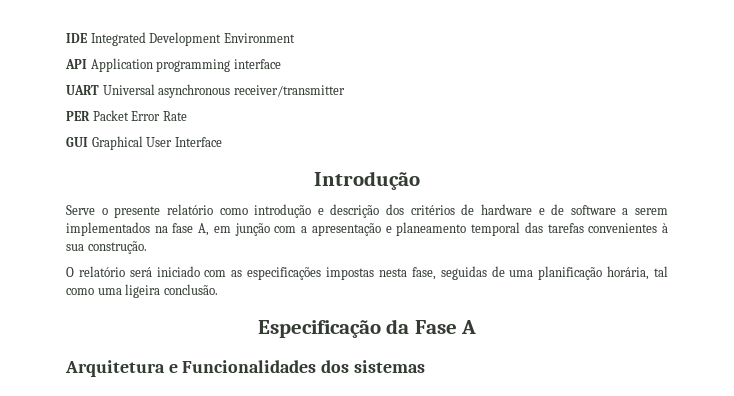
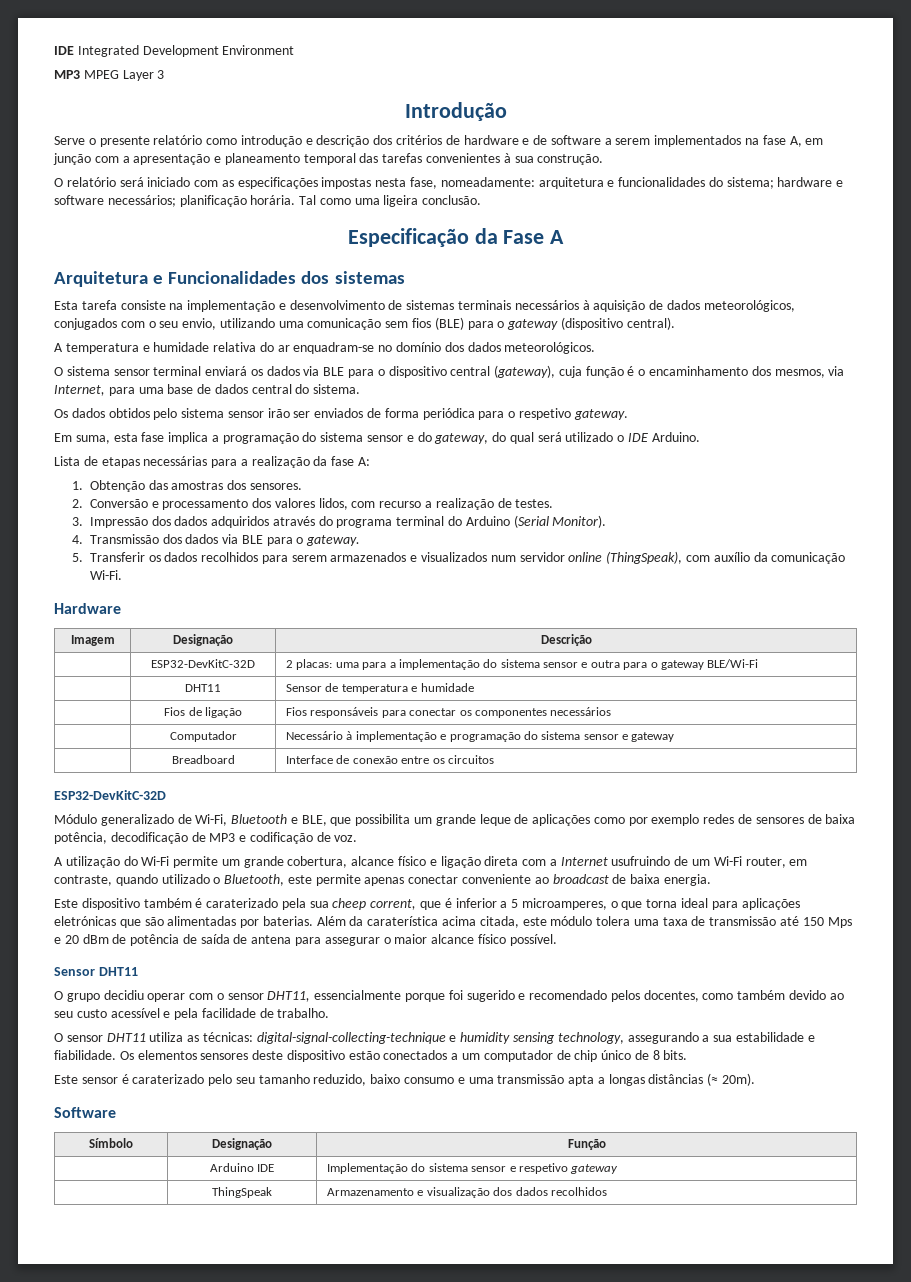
- API Application programming interface
- UART Universal asynchronous receiver/transmitter
- PER Packet Error Rate
- GUI Graphical User Interface
+ MP3 MPEG Layer 3
- O relatório será iniciado com as especificações impostas nesta fase, seguidas de uma planificação horária, tal como uma ligeira conclusão.
+ O relatório será iniciado com as especificações impostas nesta fase, nomeadamente: arquitetura e funcionalidades do sistema; hardware e software necessários; planificação horária. Tal como uma ligeira conclusão.
+ Esta tarefa consiste na implementação e desenvolvimento de sistemas terminais necessários à aquisição de dados meteorológicos, conjugados com o seu envio, utilizando uma comunicação sem fios (BLE) para o gateway (dispositivo central).
+ A temperatura e humidade relativa do ar enquadram-se no domínio dos dados meteorológicos.
+ O sistema sensor terminal enviará os dados via BLE para o dispositivo central (gateway), cuja função é o encaminhamento dos mesmos, via Internet, para uma base de dados central do sistema.
+ Os dados obtidos pelo sistema sensor irão ser enviados de forma periódica para o respetivo gateway.
+ Em suma, esta fase implica a programação do sistema sensor e do gateway, do qual será utilizado o IDE Arduino.
+ Lista de etapas necessárias para a realização da fase A:
+ 1. Obtenção das amostras dos sensores.
+ 2. Conversão e processamento dos valores lidos, com recurso a realização de testes.
+ 3. Impressão dos dados adquiridos através do programa terminal do Arduino (Serial Monitor).
+ 4. Transmissão dos dados via BLE para o gateway.
+ 5. Transferir os dados recolhidos para serem armazenados e visualizados num servidor online (ThingSpeak), com auxílio da comunicação Wi-Fi.
+ Hardware
+ Imagem | Designação | Descrição
+ | ESP32-DevKitC-32D | 2 placas: uma para a implementação do sistema sensor e outra para o gateway BLE/Wi-Fi
+ | DHT11 | Sensor de temperatura e humidade
+ | Fios de ligação | Fios responsáveis para conectar os componentes necessários
+ | Computador | Necessário à implementação e programação do sistema sensor e gateway
+ | Breadboard | Interface de conexão entre os circuitos
+ ESP32-DevKitC-32D
+ Módulo generalizado de Wi-Fi, Bluetooth e BLE, que possibilita um grande leque de aplicações como por exemplo redes de sensores de baixa potência, decodificação de MP3 e codificação de voz.
+ A utilização do Wi-Fi permite um grande cobertura, alcance físico e ligação direta com a Internet usufruindo de um Wi-Fi router, em contraste, quando utilizado o Bluetooth, este permite apenas conectar conveniente ao broadcast de baixa energia.
+ Este dispositivo também é caraterizado pela sua cheep corrent, que é inferior a 5 microamperes, o que torna ideal para aplicações eletrónicas que são alimentadas por baterias. Além da caraterística acima citada, este módulo tolera uma taxa de transmissão até 150 Mps e 20 dBm de potência de saída de antena para assegurar o maior alcance físico possível.
+ Sensor DHT11
+ O grupo decidiu operar com o sensor DHT11, essencialmente porque foi sugerido e recomendado pelos docentes, como também devido ao seu custo acessível e pela facilidade de trabalho.
+ O sensor DHT11 utiliza as técnicas: digital-signal-collecting-technique e humidity sensing technology, assegurando a sua estabilidade e fiabilidade. Os elementos sensores deste dispositivo estão conectados a um computador de chip único de 8 bits.
+ Este sensor é caraterizado pelo seu tamanho reduzido, baixo consumo e uma transmissão apta a longas distâncias (≈ 20m).
+ Software
+ Símbolo | Designação | Função
+ | Arduino IDE | Implementação do sistema sensor e respetivo gateway
+ | ThingSpeak | Armazenamento e visualização dos dados recolhidos

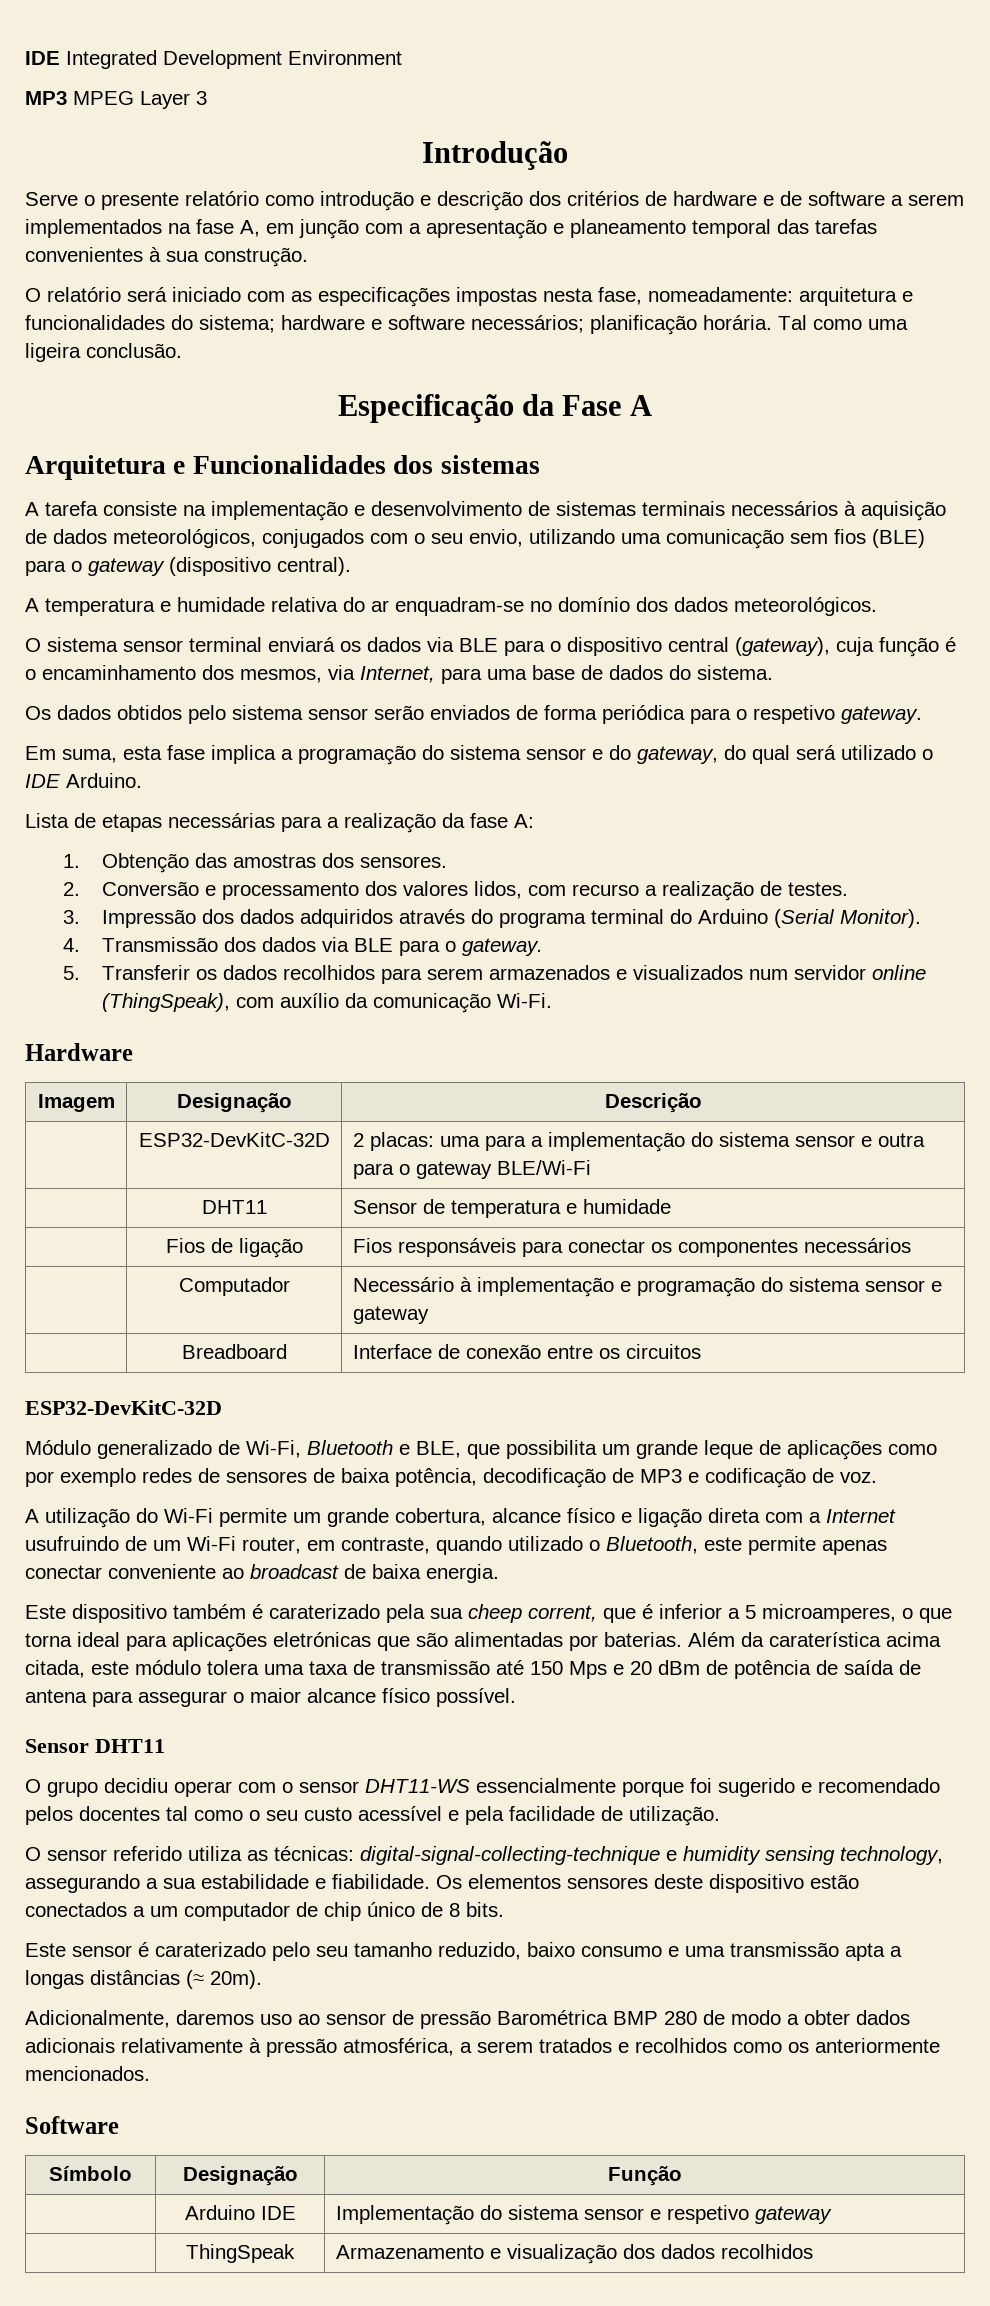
- Esta tarefa consiste na implementação e desenvolvimento de sistemas terminais necessários à aquisição de dados meteorológicos, conjugados com o seu envio, utilizando uma comunicação sem fios (BLE) para o gateway (dispositivo central).
+ A tarefa consiste na implementação e desenvolvimento de sistemas terminais necessários à aquisição de dados meteorológicos, conjugados com o seu envio, utilizando uma comunicação sem fios (BLE) para o gateway (dispositivo central).
- O sistema sensor terminal enviará os dados via BLE para o dispositivo central (gateway), cuja função é o encaminhamento dos mesmos, via Internet, para uma base de dados central do sistema.
+ O sistema sensor terminal enviará os dados via BLE para o dispositivo central (gateway), cuja função é o encaminhamento dos mesmos, via Internet, para uma base de dados do sistema.
- Os dados obtidos pelo sistema sensor irão ser enviados de forma periódica para o respetivo gateway.
+ Os dados obtidos pelo sistema sensor serão enviados de forma periódica para o respetivo gateway.
- O grupo decidiu operar com o sensor DHT11, essencialmente porque foi sugerido e recomendado pelos docentes, como também devido ao seu custo acessível e pela facilidade de trabalho.
+ O grupo decidiu operar com o sensor DHT11-WS essencialmente porque foi sugerido e recomendado pelos docentes tal como o seu custo acessível e pela facilidade de utilização.
- O sensor DHT11 utiliza as técnicas: digital-signal-collecting-technique e humidity sensing technology, assegurando a sua estabilidade e fiabilidade.
+ O sensor referido utiliza as técnicas: digital-signal-collecting-technique e humidity sensing technology, assegurando a sua estabilidade e fiabilidade.
+ Adicionalmente, daremos uso ao sensor de pressão Barométrica BMP 280 de modo a obter dados adicionais relativamente à pressão atmosférica, a serem tratados e recolhidos como os anteriormente mencionados.

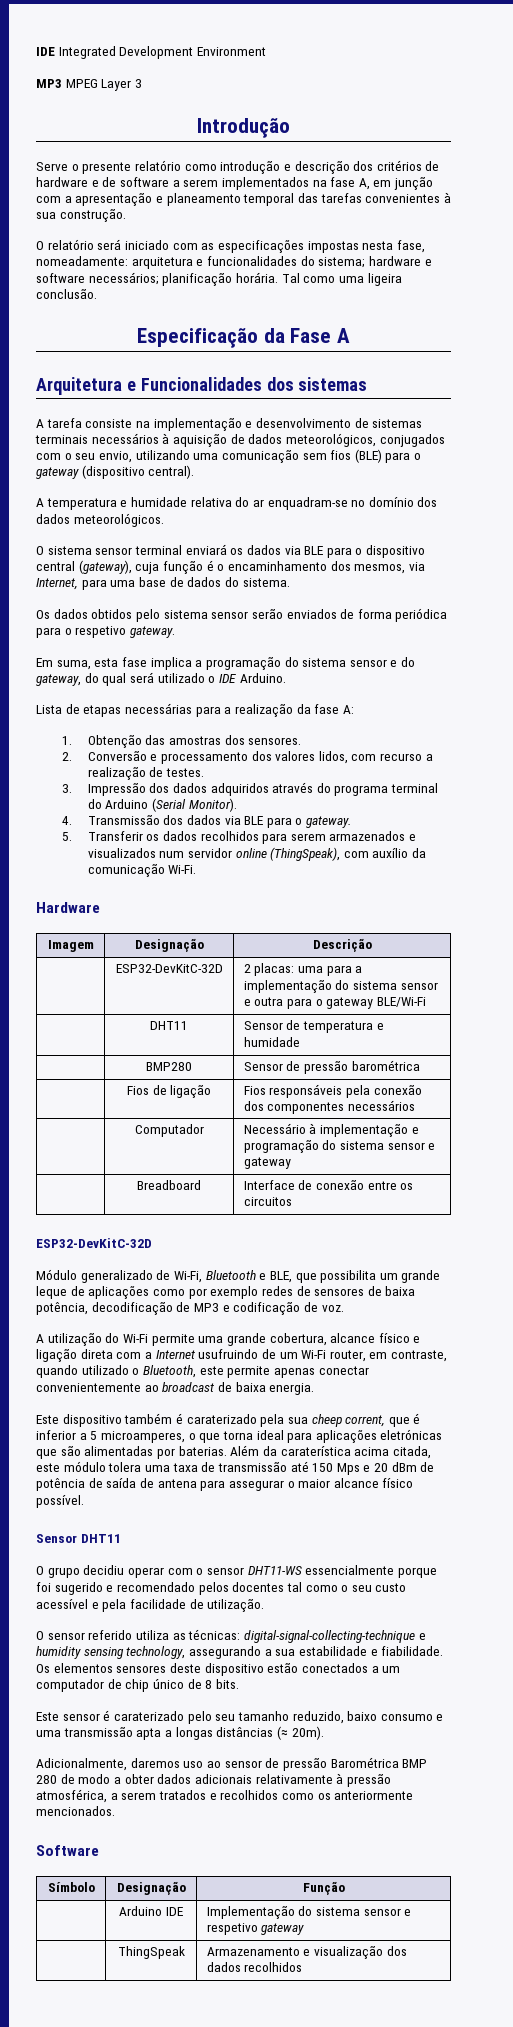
+ | BMP280 | Sensor de pressão barométrica
- | Fios de ligação | Fios responsáveis para conectar os componentes necessários
+ | Fios de ligação | Fios responsáveis pela conexão dos componentes necessários
- A utilização do Wi-Fi permite um grande cobertura, alcance físico e ligação direta com a Internet usufruindo de um Wi-Fi router, em contraste, quando utilizado o Bluetooth, este permite apenas conectar conveniente ao broadcast de baixa energia.
+ A utilização do Wi-Fi permite uma grande cobertura, alcance físico e ligação direta com a Internet usufruindo de um Wi-Fi router, em contraste, quando utilizado o Bluetooth, este permite apenas conectar convenientemente ao broadcast de baixa energia.

